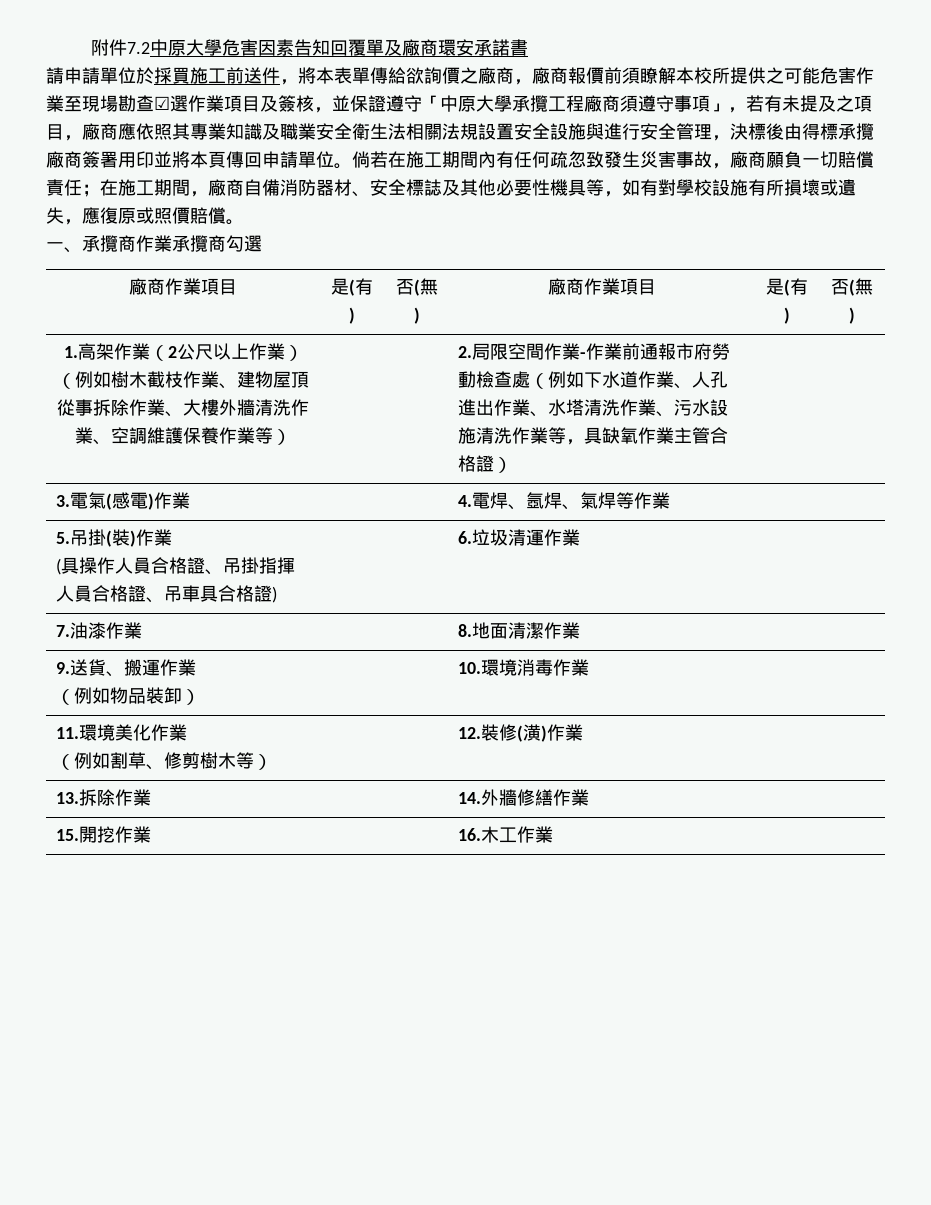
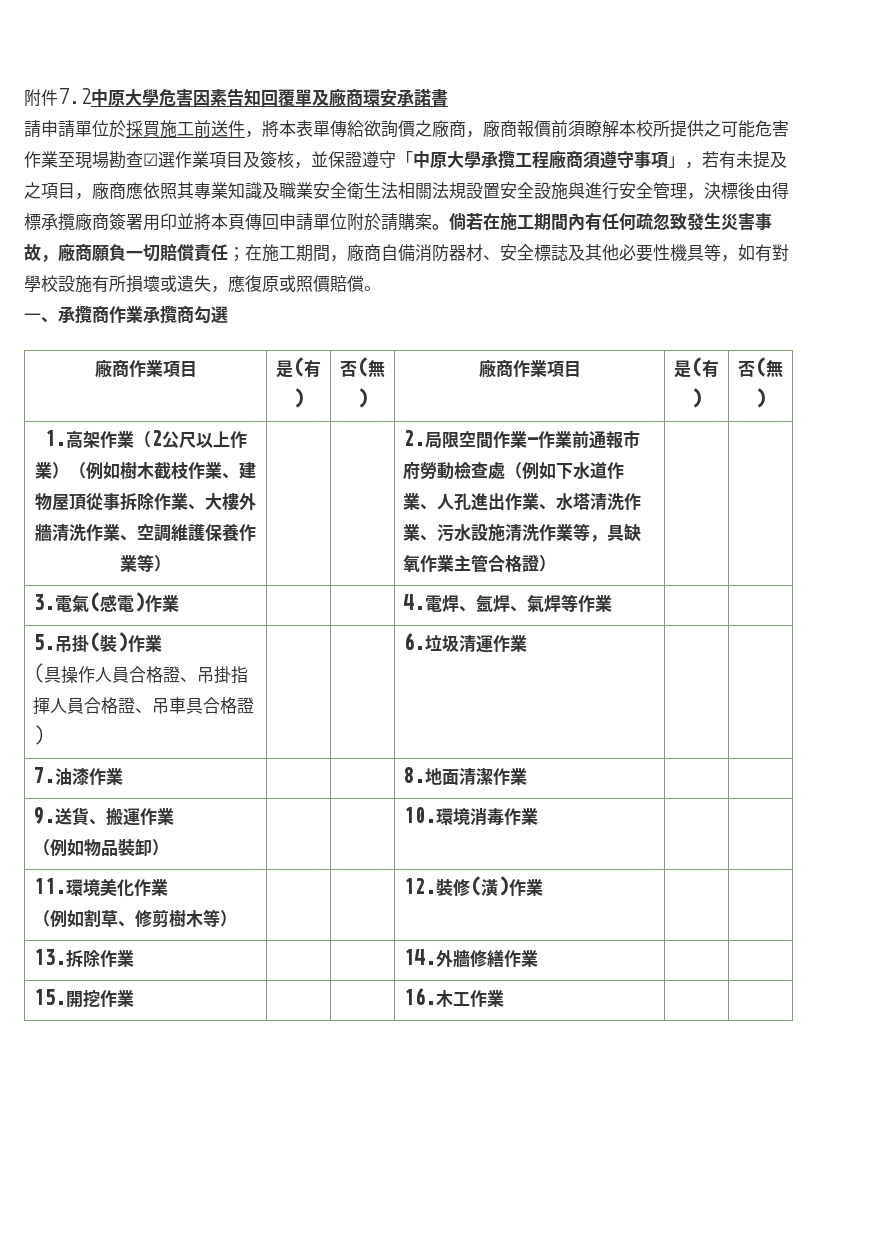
- 請申請單位於採買施工前送件，將本表單傳給欲詢價之廠商，廠商報價前須瞭解本校所提供之可能危害作業至現場勘查☑選作業項目及簽核，並保證遵守「中原大學承攬工程廠商須遵守事項」，若有未提及之項目，廠商應依照其專業知識及職業安全衛生法相關法規設置安全設施與進行安全管理，決標後由得標承攬廠商簽署用印並將本頁傳回申請單位。
+ 請申請單位於採買施工前送件，將本表單傳給欲詢價之廠商，廠商報價前須瞭解本校所提供之可能危害作業至現場勘查☑選作業項目及簽核，並保證遵守「中原大學承攬工程廠商須遵守事項」，若有未提及之項目，廠商應依照其專業知識及職業安全衛生法相關法規設置安全設施與進行安全管理，決標後由得標承攬廠商簽署用印並將本頁傳回申請單位附於請購案。

